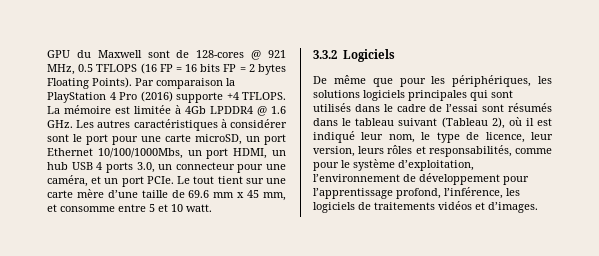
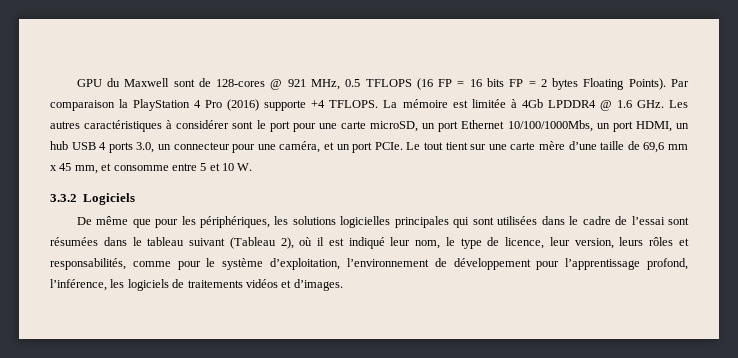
- Le tout tient sur une carte mère d’une taille de 69.6 mm x 45 mm, et consomme entre 5 et 10 watt.
+ Le tout tient sur une carte mère d’une taille de 69,6 mm x 45 mm, et consomme entre 5 et 10 W.
- De même que pour les périphériques, les solutions logiciels principales qui sont utilisés dans le cadre de l’essai sont résumés dans le tableau suivant (Tableau 2), où il est indiqué leur nom, le type de licence, leur version, leurs rôles et responsabilités, comme pour le système d’exploitation, l’environnement de développement pour l’apprentissage profond, l’inférence, les logiciels de traitements vidéos et d’images.
+ De même que pour les périphériques, les solutions logicielles principales qui sont utilisées dans le cadre de l’essai sont résumées dans le tableau suivant (Tableau 2), où il est indiqué leur nom, le type de licence, leur version, leurs rôles et responsabilités, comme pour le système d’exploitation, l’environnement de développement pour l’apprentissage profond, l’inférence, les logiciels de traitements vidéos et d’images.

